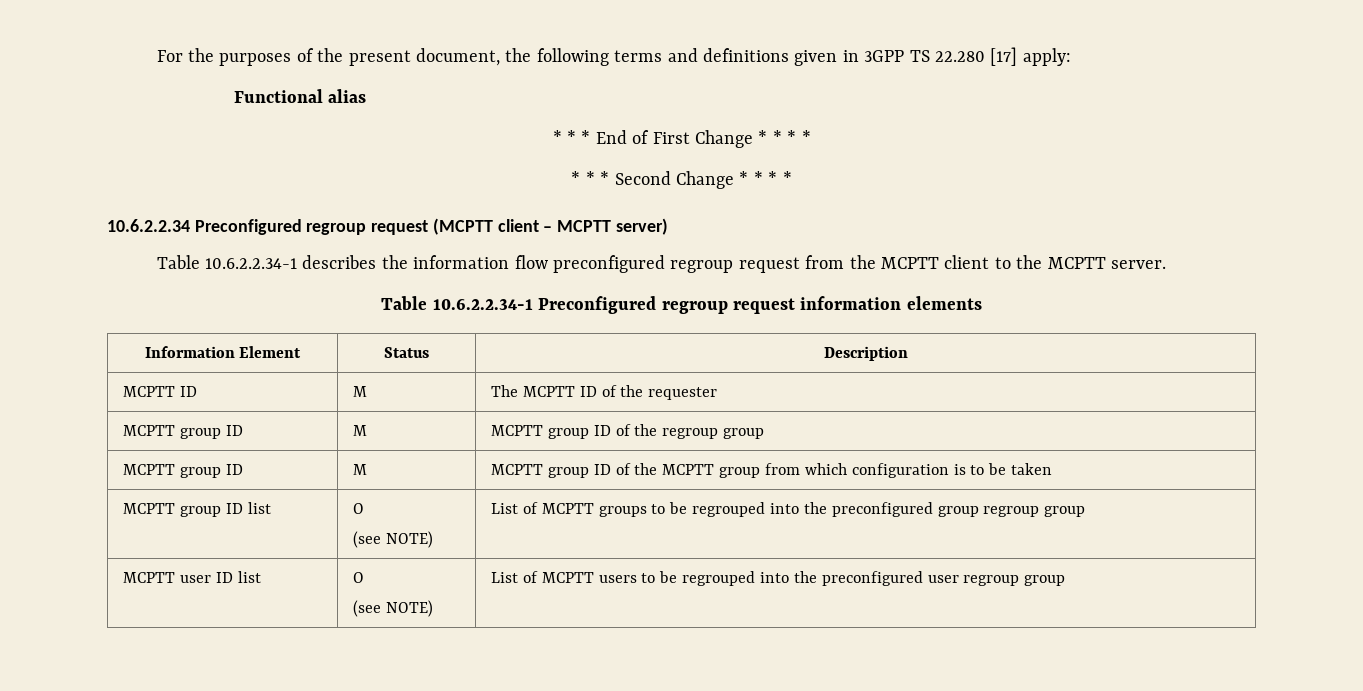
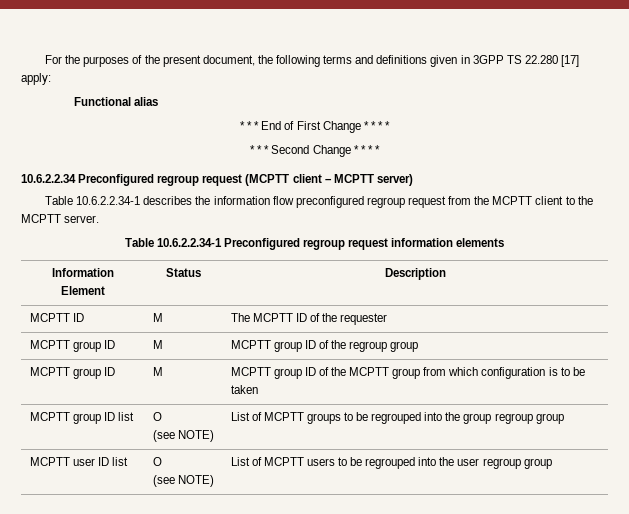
  MCPTT group ID list | O
- (see NOTE) | List of MCPTT groups to be regrouped into the preconfigured group regroup group
+ (see NOTE) | List of MCPTT groups to be regrouped into the group regroup group
  MCPTT user ID list | O
- (see NOTE) | List of MCPTT users to be regrouped into the preconfigured user regroup group
+ (see NOTE) | List of MCPTT users to be regrouped into the user regroup group

